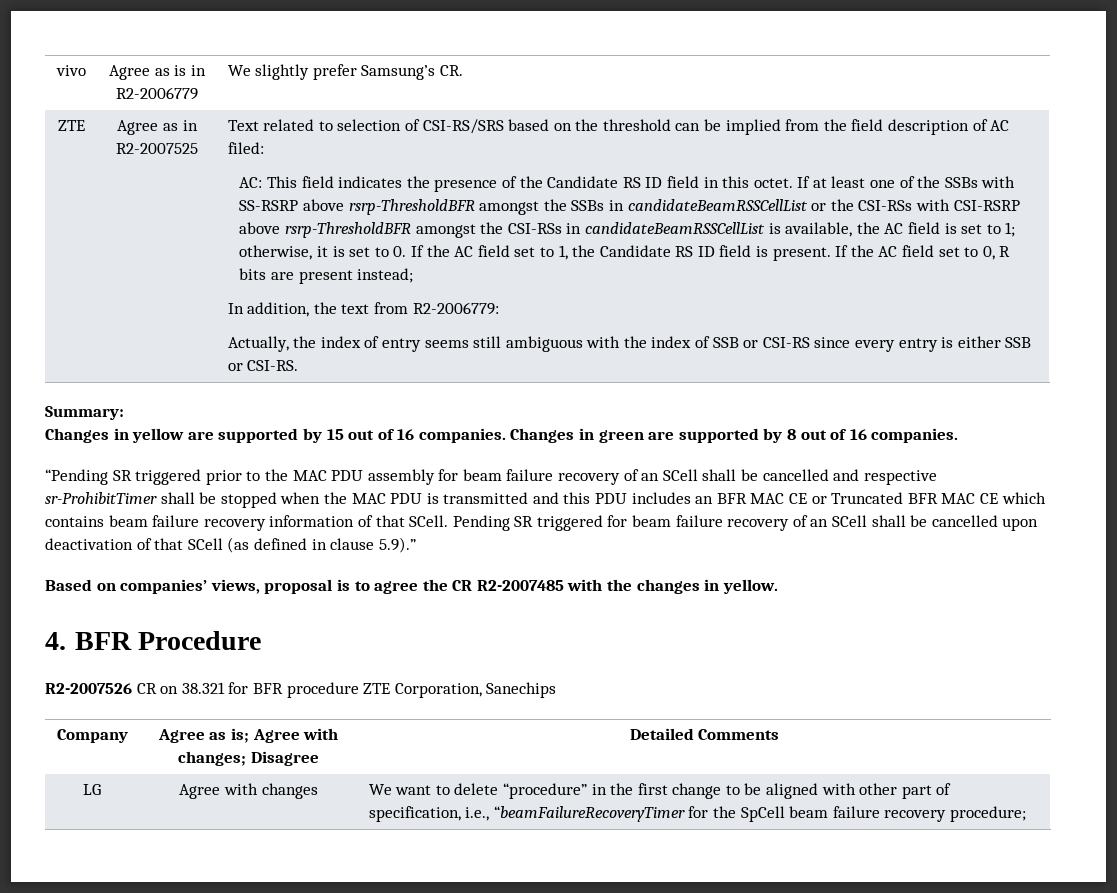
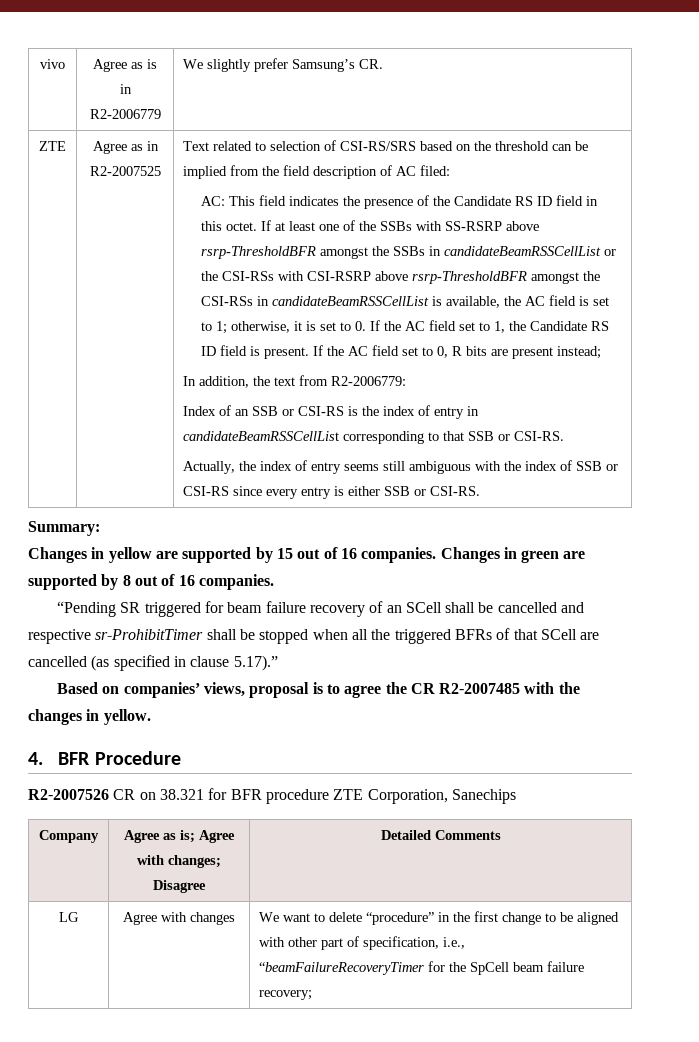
+ Index of an SSB or CSI-RS is the index of entry in candidateBeamRSSCellList corresponding to that SSB or CSI-RS.
- “Pending SR triggered prior to the MAC PDU assembly for beam failure recovery of an SCell shall be cancelled and respective sr-ProhibitTimer shall be stopped when the MAC PDU is transmitted and this PDU includes an BFR MAC CE or Truncated BFR MAC CE which contains beam failure recovery information of that SCell. Pending SR triggered for beam failure recovery of an SCell shall be cancelled upon deactivation of that SCell (as defined in clause 5.9).”
+ “Pending SR triggered for beam failure recovery of an SCell shall be cancelled and respective sr-ProhibitTimer shall be stopped when all the triggered BFRs of that SCell are cancelled (as specified in clause 5.17).”
- LG | Agree with changes | We want to delete “procedure” in the first change to be aligned with other part of specification, i.e., “beamFailureRecoveryTimer for the SpCell beam failure recovery procedure;
+ LG | Agree with changes | We want to delete “procedure” in the first change to be aligned with other part of specification, i.e., “beamFailureRecoveryTimer for the SpCell beam failure recovery;

